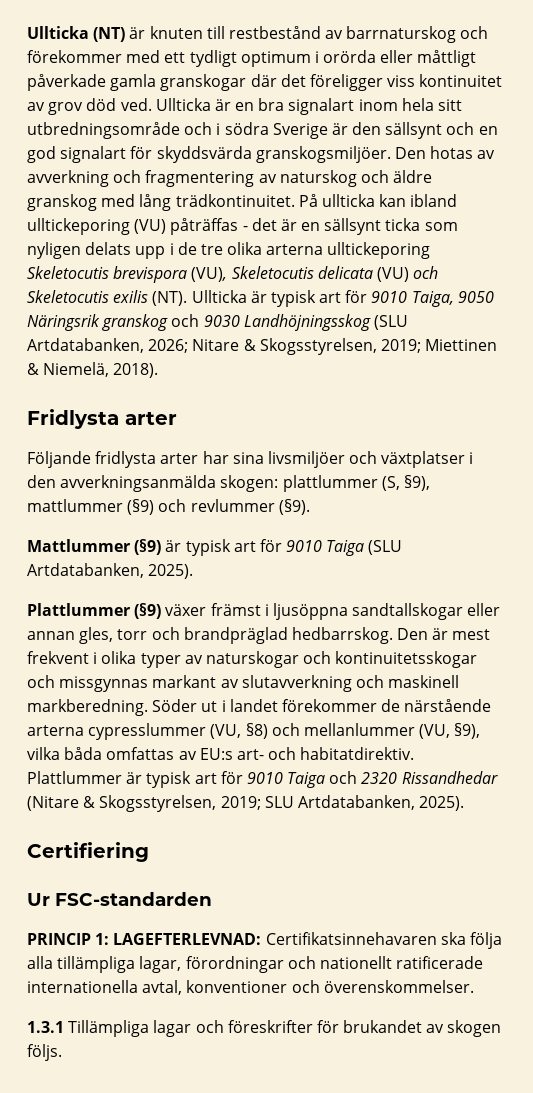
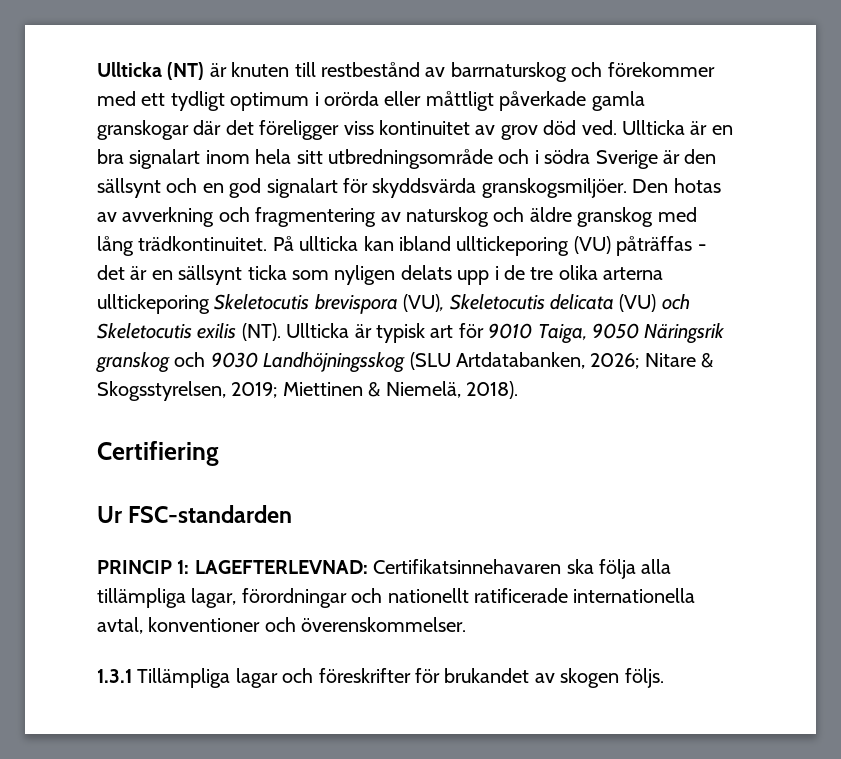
- Fridlysta arter
- Följande fridlysta arter har sina livsmiljöer och växtplatser i den avverkningsanmälda skogen: plattlummer (S, §9), mattlummer (§9) och revlummer (§9).
- Mattlummer (§9) är typisk art för 9010 Taiga (SLU Artdatabanken, 2025).
- Plattlummer (§9) växer främst i ljusöppna sandtallskogar eller annan gles, torr och brandpräglad hedbarrskog. Den är mest frekvent i olika typer av naturskogar och kontinuitetsskogar och missgynnas markant av slutavverkning och maskinell markberedning. Söder ut i landet förekommer de närstående arterna cypresslummer (VU, §8) och mellanlummer (VU, §9), vilka båda omfattas av EU:s art- och habitatdirektiv. Plattlummer är typisk art för 9010 Taiga och 2320 Rissandhedar (Nitare & Skogsstyrelsen, 2019; SLU Artdatabanken, 2025).

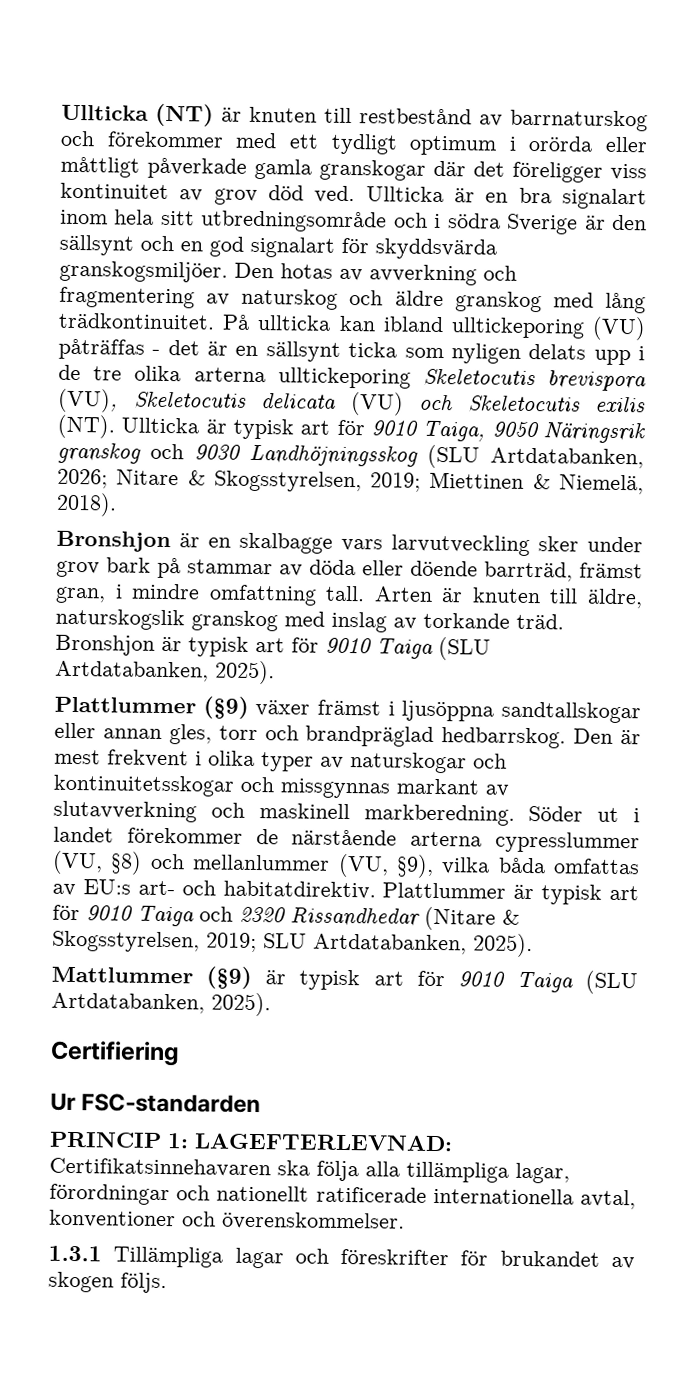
+ Bronshjon är en skalbagge vars larvutveckling sker under grov bark på stammar av döda eller döende barrträd, främst gran, i mindre omfattning tall. Arten är knuten till äldre, naturskogslik granskog med inslag av torkande träd. Bronshjon är typisk art för 9010 Taiga (SLU Artdatabanken, 2025).
+ Plattlummer (§9) växer främst i ljusöppna sandtallskogar eller annan gles, torr och brandpräglad hedbarrskog. Den är mest frekvent i olika typer av naturskogar och kontinuitetsskogar och missgynnas markant av slutavverkning och maskinell markberedning. Söder ut i landet förekommer de närstående arterna cypresslummer (VU, §8) och mellanlummer (VU, §9), vilka båda omfattas av EU:s art- och habitatdirektiv. Plattlummer är typisk art för 9010 Taiga och 2320 Rissandhedar (Nitare & Skogsstyrelsen, 2019; SLU Artdatabanken, 2025).
+ Mattlummer (§9) är typisk art för 9010 Taiga (SLU Artdatabanken, 2025).

